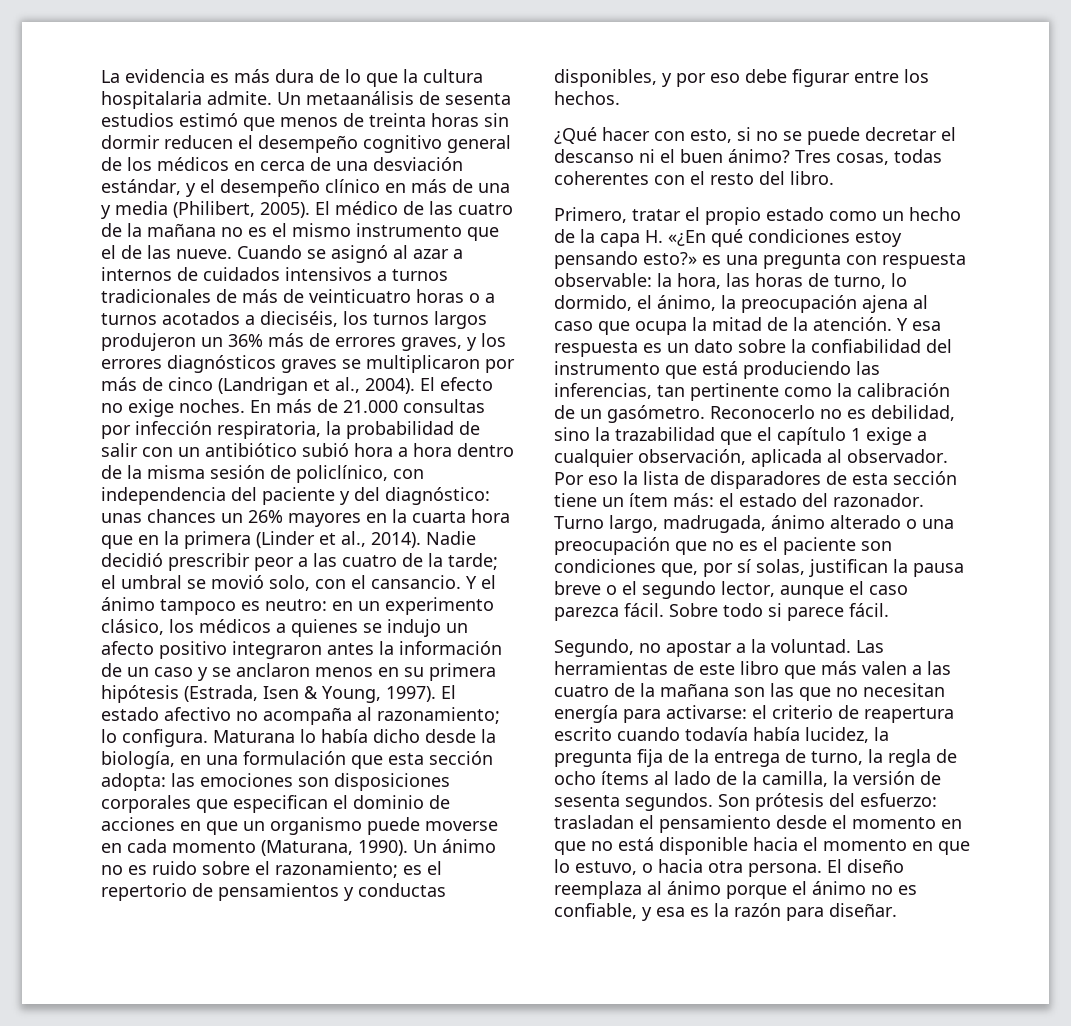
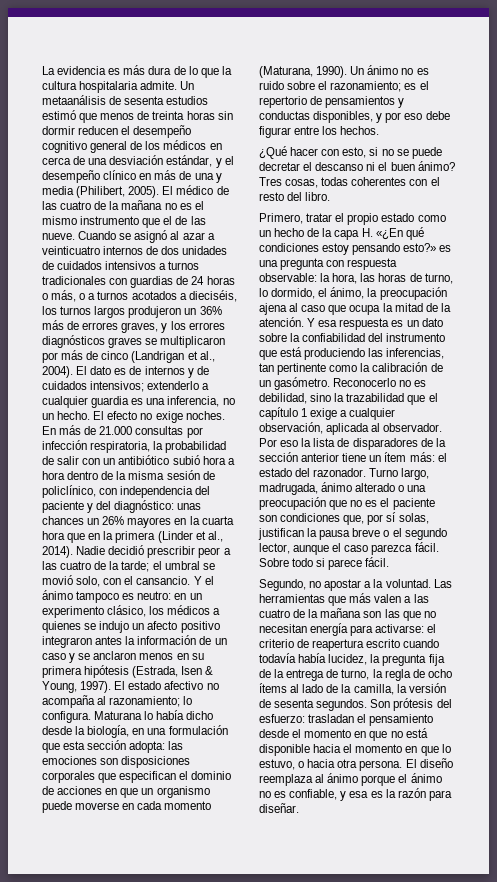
- Cuando se asignó al azar a internos de cuidados intensivos a turnos tradicionales de más de veinticuatro horas o a turnos acotados a dieciséis, los turnos largos produjeron un 36% más de errores graves, y los errores diagnósticos graves se multiplicaron por más de cinco (Landrigan et al., 2004).
+ Cuando se asignó al azar a veinticuatro internos de dos unidades de cuidados intensivos a turnos tradicionales con guardias de 24 horas o más, o a turnos acotados a dieciséis, los turnos largos produjeron un 36% más de errores graves, y los errores diagnósticos graves se multiplicaron por más de cinco (Landrigan et al., 2004).
- El efecto no exige noches.
+ El dato es de internos y de cuidados intensivos; extenderlo a cualquier guardia es una inferencia, no un hecho. El efecto no exige noches.
- Por eso la lista de disparadores de esta sección tiene un ítem más: el estado del razonador.
+ Por eso la lista de disparadores de la sección anterior tiene un ítem más: el estado del razonador.
- Las herramientas de este libro que más valen a las cuatro de la mañana son las que no necesitan energía para activarse: el criterio de reapertura escrito cuando todavía había lucidez, la pregunta fija de la entrega de turno, la regla de ocho ítems al lado de la camilla, la versión de sesenta segundos.
+ Las herramientas que más valen a las cuatro de la mañana son las que no necesitan energía para activarse: el criterio de reapertura escrito cuando todavía había lucidez, la pregunta fija de la entrega de turno, la regla de ocho ítems al lado de la camilla, la versión de sesenta segundos.

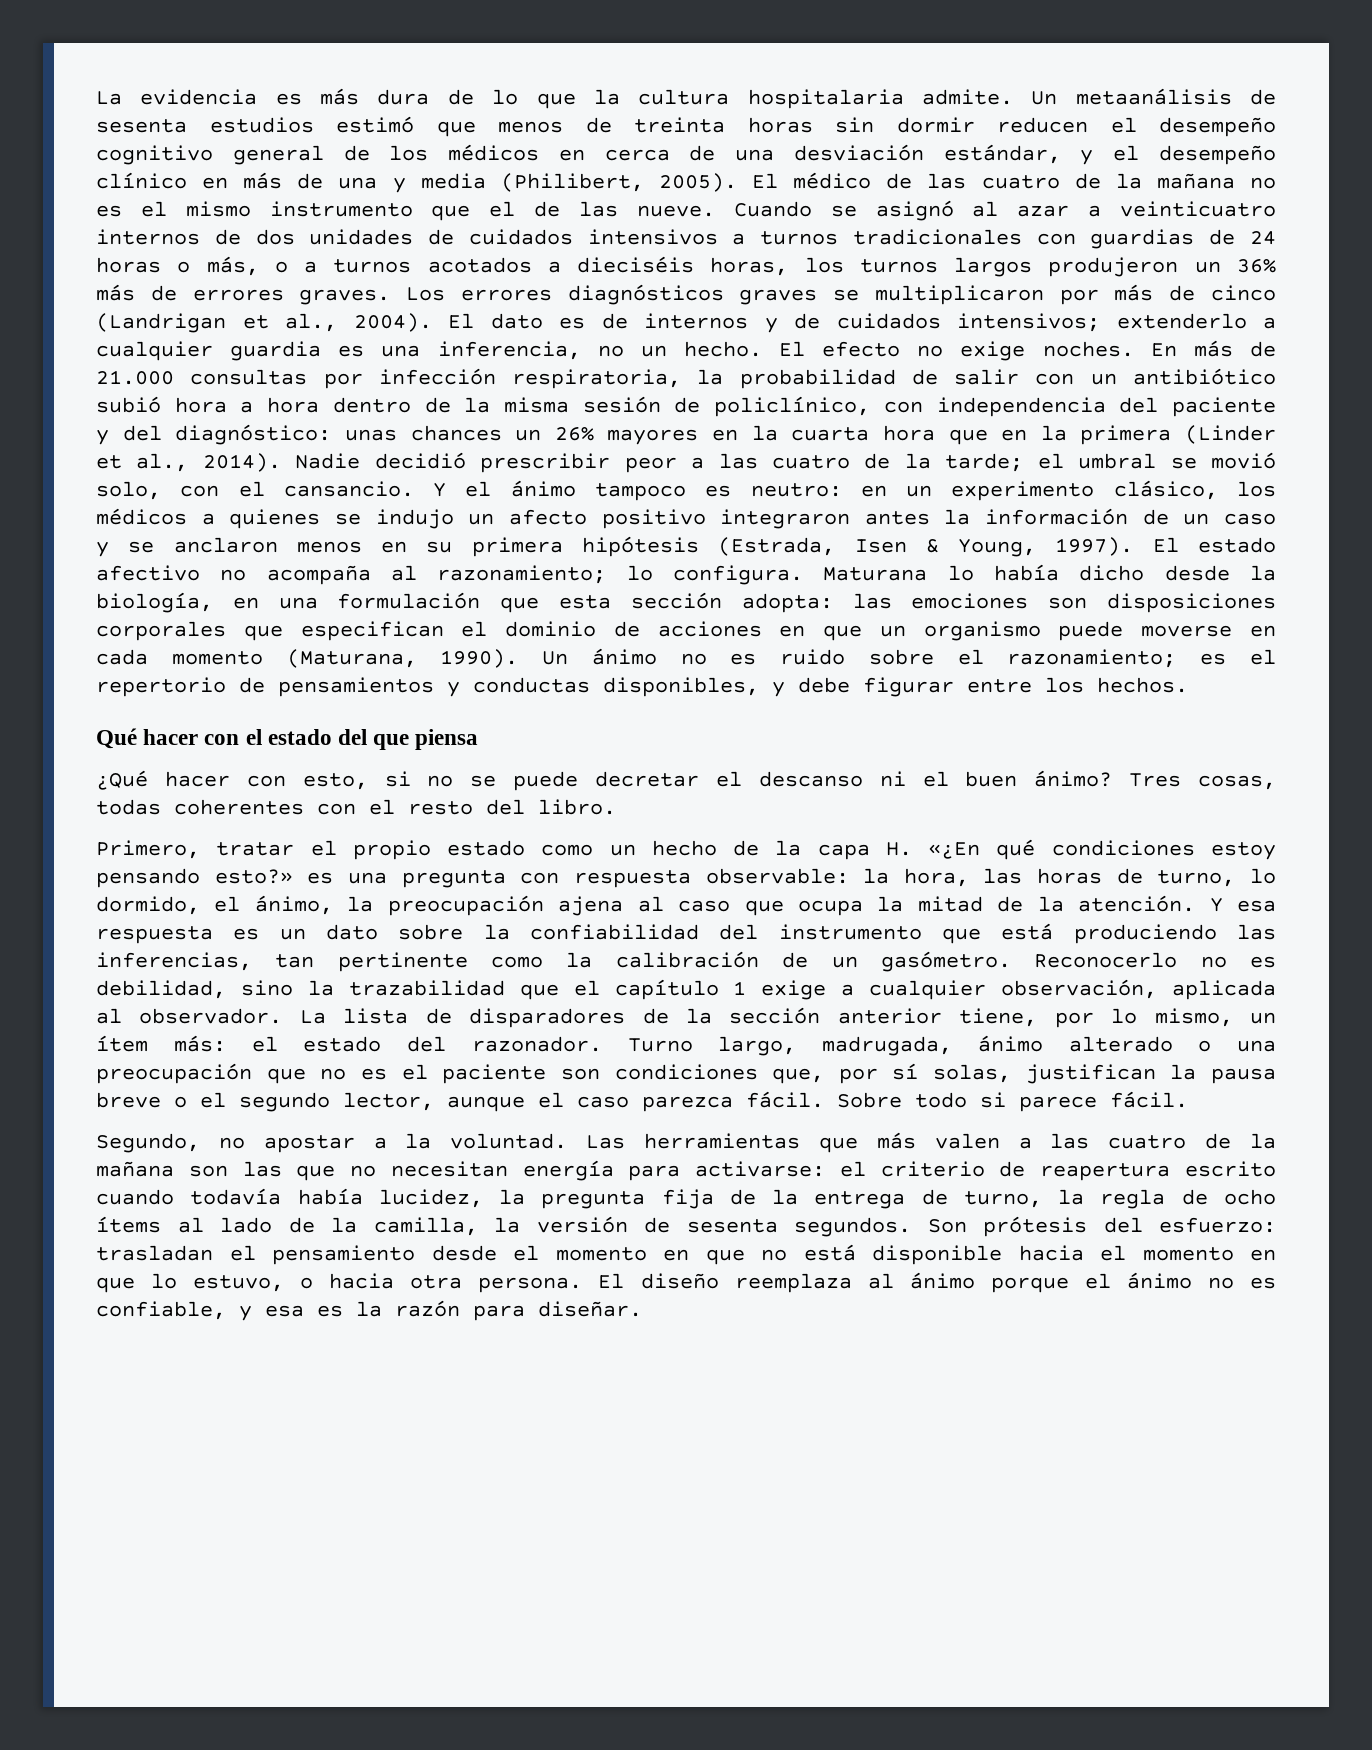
- Cuando se asignó al azar a veinticuatro internos de dos unidades de cuidados intensivos a turnos tradicionales con guardias de 24 horas o más, o a turnos acotados a dieciséis, los turnos largos produjeron un 36% más de errores graves, y los errores diagnósticos graves se multiplicaron por más de cinco (Landrigan et al., 2004).
+ Cuando se asignó al azar a veinticuatro internos de dos unidades de cuidados intensivos a turnos tradicionales con guardias de 24 horas o más, o a turnos acotados a dieciséis horas, los turnos largos produjeron un 36% más de errores graves. Los errores diagnósticos graves se multiplicaron por más de cinco (Landrigan et al., 2004).
- Un ánimo no es ruido sobre el razonamiento; es el repertorio de pensamientos y conductas disponibles, y por eso debe figurar entre los hechos.
+ Un ánimo no es ruido sobre el razonamiento; es el repertorio de pensamientos y conductas disponibles, y debe figurar entre los hechos.
+ Qué hacer con el estado del que piensa
- Por eso la lista de disparadores de la sección anterior tiene un ítem más: el estado del razonador.
+ La lista de disparadores de la sección anterior tiene, por lo mismo, un ítem más: el estado del razonador.

